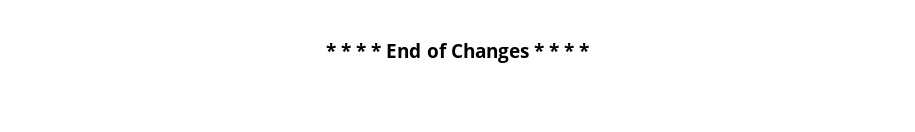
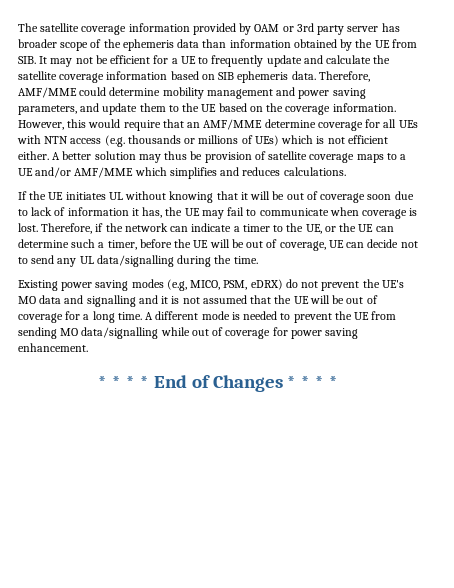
+ The satellite coverage information provided by OAM or 3rd party server has broader scope of the ephemeris data than information obtained by the UE from SIB. It may not be efficient for a UE to frequently update and calculate the satellite coverage information based on SIB ephemeris data. Therefore, AMF/MME could determine mobility management and power saving parameters, and update them to the UE based on the coverage information. However, this would require that an AMF/MME determine coverage for all UEs with NTN access (e.g. thousands or millions of UEs) which is not efficient either. A better solution may thus be provision of satellite coverage maps to a UE and/or AMF/MME which simplifies and reduces calculations.
+ If the UE initiates UL without knowing that it will be out of coverage soon due to lack of information it has, the UE may fail to communicate when coverage is lost. Therefore, if the network can indicate a timer to the UE, or the UE can determine such a timer, before the UE will be out of coverage, UE can decide not to send any UL data/signalling during the time.
+ Existing power saving modes (e.g, MICO, PSM, eDRX) do not prevent the UE's MO data and signalling and it is not assumed that the UE will be out of coverage for a long time. A different mode is needed to prevent the UE from sending MO data/signalling while out of coverage for power saving enhancement.

